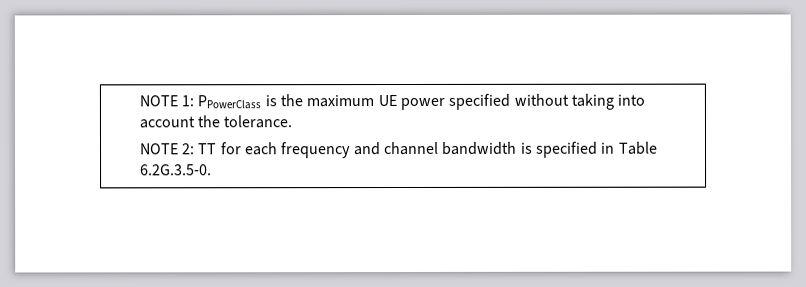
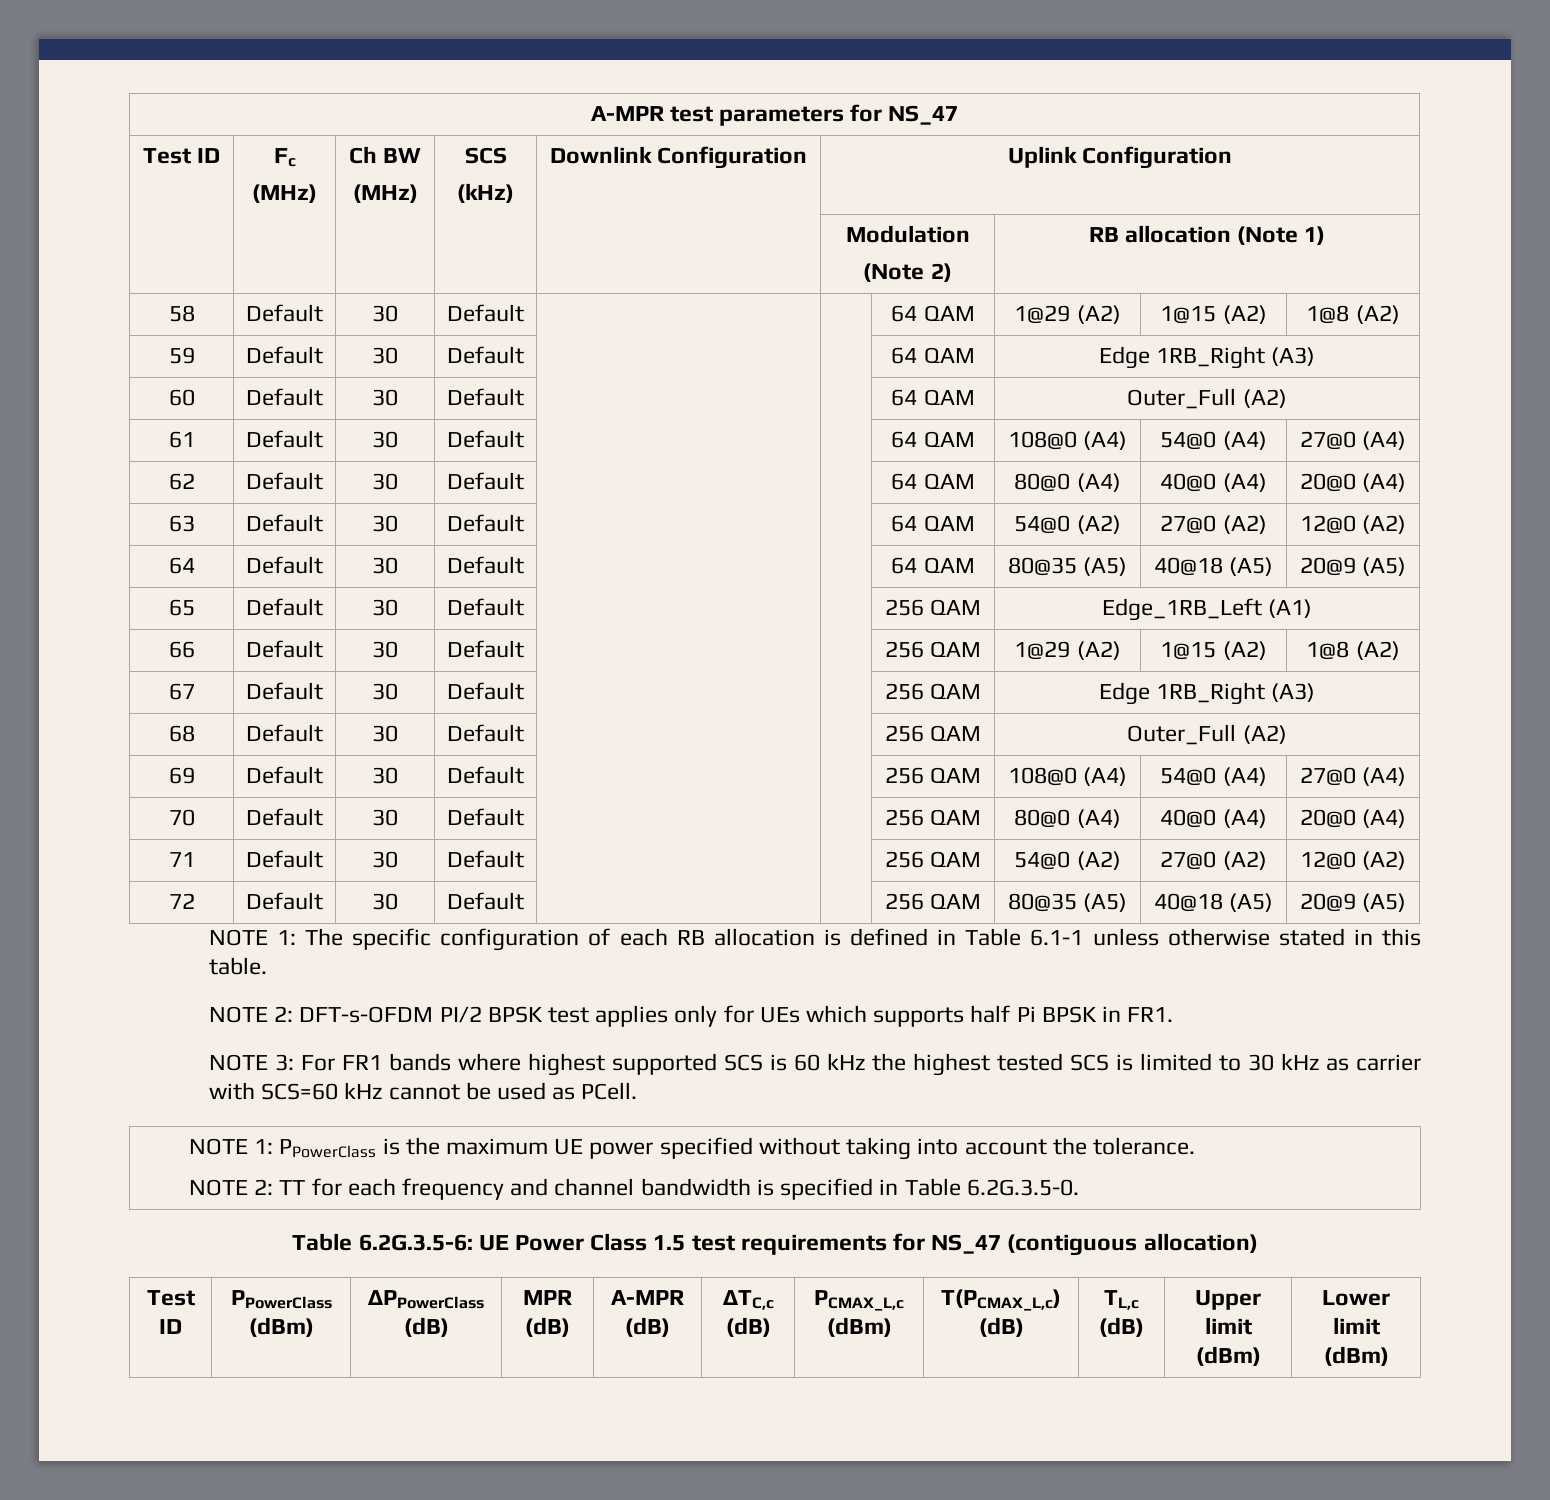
+ A-MPR test parameters for NS_47
+ Test ID | Fc
+ (MHz) | Ch BW
+ (MHz) | SCS
+ (kHz) | Downlink Configuration | Uplink Configuration
+ | | | | | Modulation
+ (Note 2) | RB allocation (Note 1)
+ 58 | Default | 30 | Default | | | 64 QAM | 1@29 (A2) | 1@15 (A2) | 1@8 (A2)
+ 59 | Default | 30 | Default | | | 64 QAM | Edge 1RB_Right (A3)
+ 60 | Default | 30 | Default | | | 64 QAM | Outer_Full (A2)
+ 61 | Default | 30 | Default | | | 64 QAM | 108@0 (A4) | 54@0 (A4) | 27@0 (A4)
+ 62 | Default | 30 | Default | | | 64 QAM | 80@0 (A4) | 40@0 (A4) | 20@0 (A4)
+ 63 | Default | 30 | Default | | | 64 QAM | 54@0 (A2) | 27@0 (A2) | 12@0 (A2)
+ 64 | Default | 30 | Default | | | 64 QAM | 80@35 (A5) | 40@18 (A5) | 20@9 (A5)
+ 65 | Default | 30 | Default | | | 256 QAM | Edge_1RB_Left (A1)
+ 66 | Default | 30 | Default | | | 256 QAM | 1@29 (A2) | 1@15 (A2) | 1@8 (A2)
+ 67 | Default | 30 | Default | | | 256 QAM | Edge 1RB_Right (A3)
+ 68 | Default | 30 | Default | | | 256 QAM | Outer_Full (A2)
+ 69 | Default | 30 | Default | | | 256 QAM | 108@0 (A4) | 54@0 (A4) | 27@0 (A4)
+ 70 | Default | 30 | Default | | | 256 QAM | 80@0 (A4) | 40@0 (A4) | 20@0 (A4)
+ 71 | Default | 30 | Default | | | 256 QAM | 54@0 (A2) | 27@0 (A2) | 12@0 (A2)
+ 72 | Default | 30 | Default | | | 256 QAM | 80@35 (A5) | 40@18 (A5) | 20@9 (A5)
+ NOTE 1: The specific configuration of each RB allocation is defined in Table 6.1-1 unless otherwise stated in this table.
+ NOTE 2: DFT-s-OFDM PI/2 BPSK test applies only for UEs which supports half Pi BPSK in FR1.
+ NOTE 3: For FR1 bands where highest supported SCS is 60 kHz the highest tested SCS is limited to 30 kHz as carrier with SCS=60 kHz cannot be used as PCell.
+ Table 6.2G.3.5-6: UE Power Class 1.5 test requirements for NS_47 (contiguous allocation)
+ Test ID | PPowerClass (dBm) | ΔPPowerClass (dB) | MPR (dB) | A-MPR (dB) | ΔTC,c (dB) | PCMAX_L,c (dBm) | T(PCMAX_L,c) (dB) | TL,c (dB) | Upper limit (dBm) | Lower limit (dBm)

